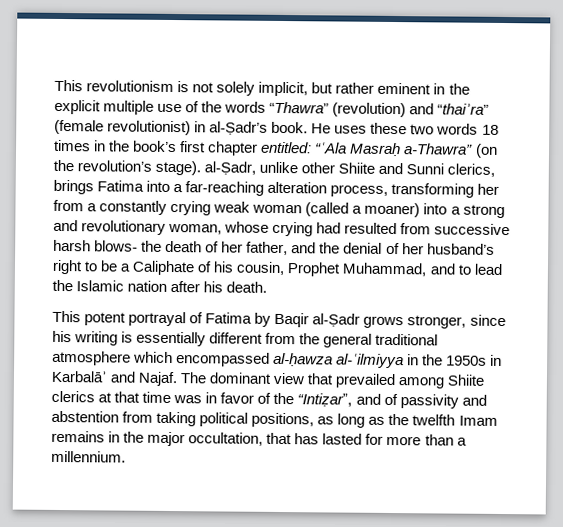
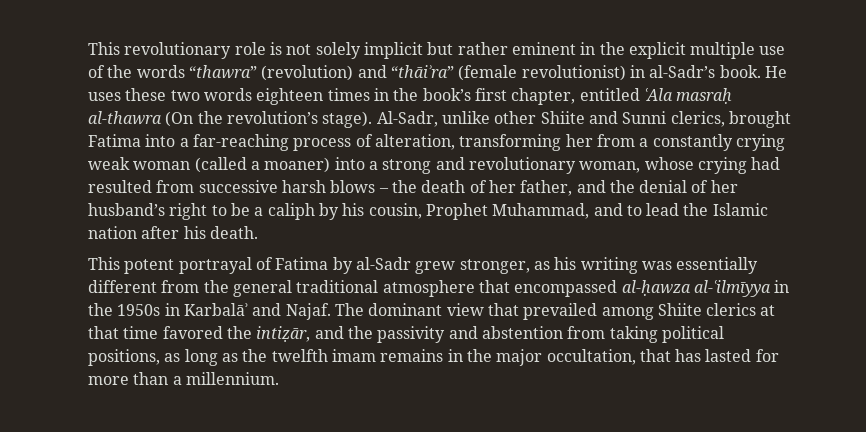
- This revolutionism is not solely implicit, but rather eminent in the explicit multiple use of the words “Thawra” (revolution) and “thaiʾra” (female revolutionist) in al-Ṣadr’s book.
+ This revolutionary role is not solely implicit but rather eminent in the explicit multiple use of the words “thawra” (revolution) and “thāiʾra” (female revolutionist) in al-Sadr’s book.
- He uses these two words 18 times in the book’s first chapter entitled: “ʿAla Masraḥ a-Thawra” (on the revolution’s stage). al-Ṣadr, unlike other Shiite and Sunni clerics, brings Fatima into a far-reaching alteration process, transforming her from a constantly crying weak woman (called a moaner) into a strong and revolutionary woman, whose crying had resulted from successive harsh blows- the death of her father, and the denial of her husband’s right to be a Caliphate of his cousin, Prophet Muhammad, and to lead the Islamic nation after his death.
+ He uses these two words eighteen times in the book’s first chapter, entitled ʿAla masraḥ al-thawra (On the revolution’s stage). Al-Sadr, unlike other Shiite and Sunni clerics, brought Fatima into a far-reaching process of alteration, transforming her from a constantly crying weak woman (called a moaner) into a strong and revolutionary woman, whose crying had resulted from successive harsh blows – the death of her father, and the denial of her husband’s right to be a caliph by his cousin, Prophet Muhammad, and to lead the Islamic nation after his death.
- This potent portrayal of Fatima by Baqir al-Ṣadr grows stronger, since his writing is essentially different from the general traditional atmosphere which encompassed al-ḥawza al-ʿilmiyya in the 1950s in Karbalāʾ and Najaf.
+ This potent portrayal of Fatima by al-Sadr grew stronger, as his writing was essentially different from the general traditional atmosphere that encompassed al-ḥawza al-ʿilmīyya in the 1950s in Karbalāʾ and Najaf.
- The dominant view that prevailed among Shiite clerics at that time was in favor of the “Intiẓarˮ, and of passivity and abstention from taking political positions, as long as the twelfth Imam remains in the major occultation, that has lasted for more than a millennium.
+ The dominant view that prevailed among Shiite clerics at that time favored the intiẓār, and the passivity and abstention from taking political positions, as long as the twelfth imam remains in the major occultation, that has lasted for more than a millennium.

